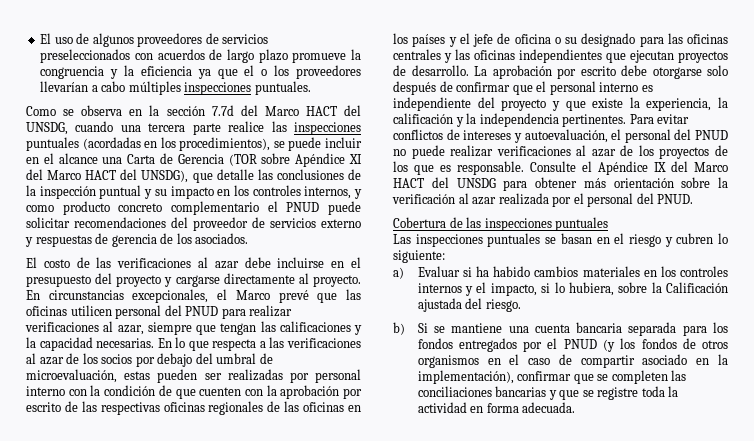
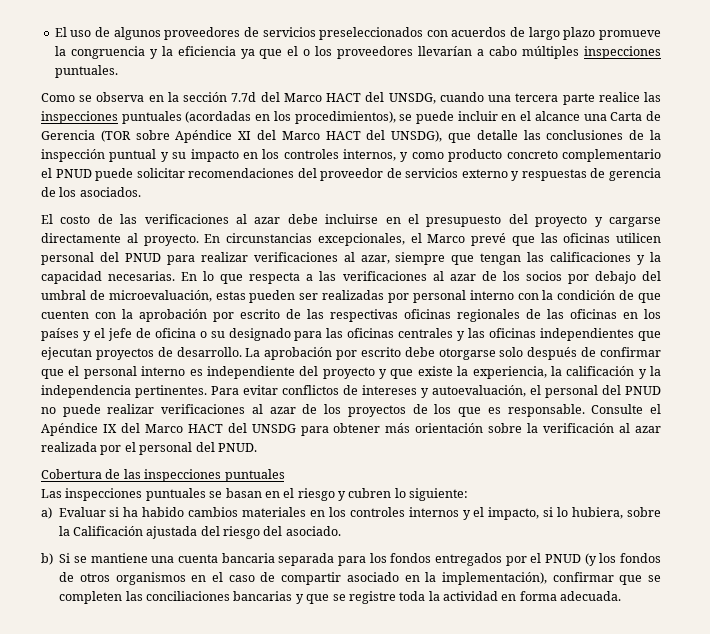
- a) Evaluar si ha habido cambios materiales en los controles internos y el impacto, si lo hubiera, sobre la Calificación ajustada del riesgo.
+ a) Evaluar si ha habido cambios materiales en los controles internos y el impacto, si lo hubiera, sobre la Calificación ajustada del riesgo del asociado.

